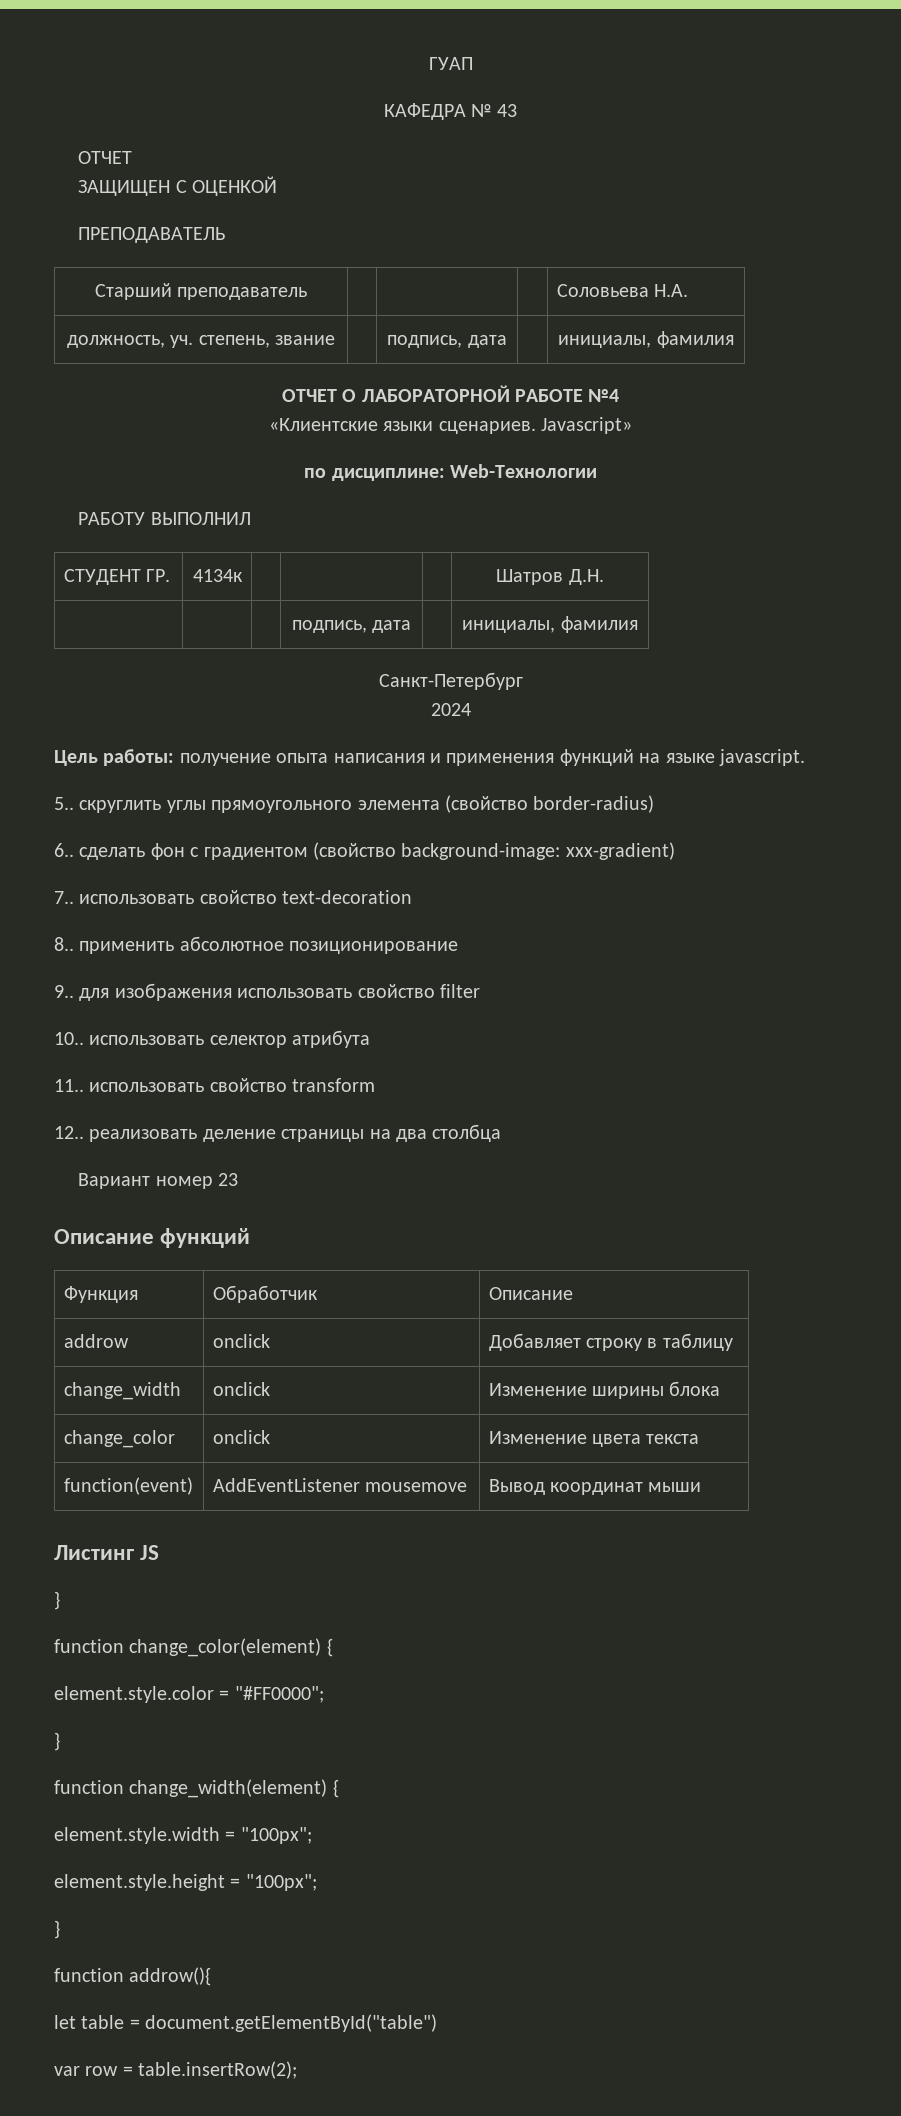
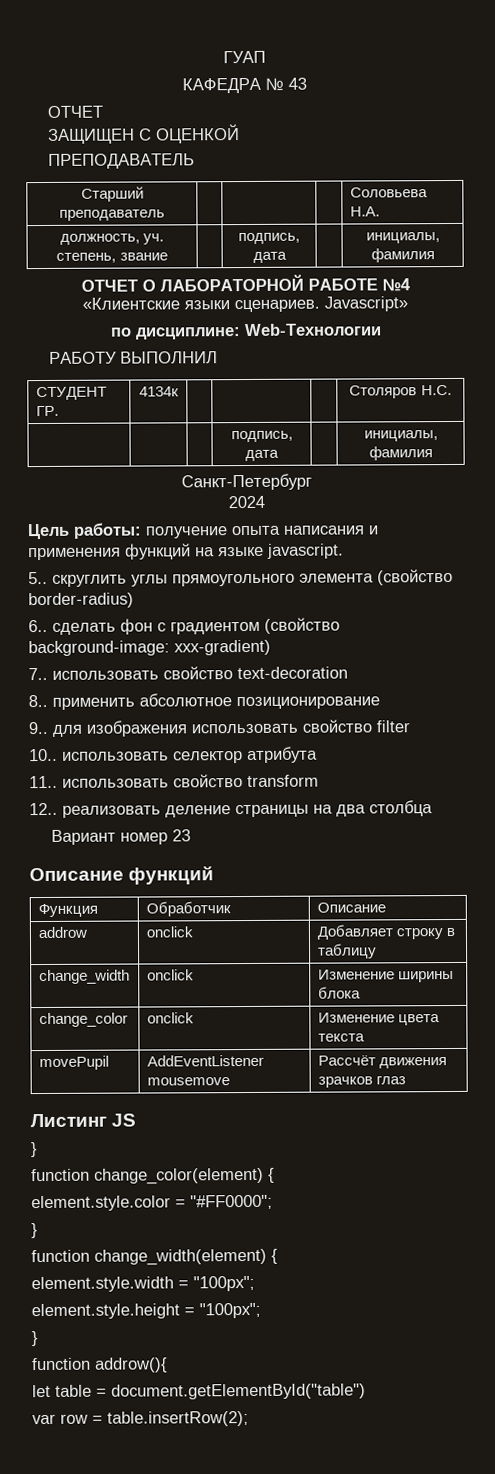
- СТУДЕНТ ГР. | 4134к | | | | Шатров Д.Н.
+ СТУДЕНТ ГР. | 4134к | | | | Столяров Н.С.
- function(event) | AddEventListener mousemove | Вывод координат мыши
+ movePupil | AddEventListener mousemove | Рассчёт движения зрачков глаз

